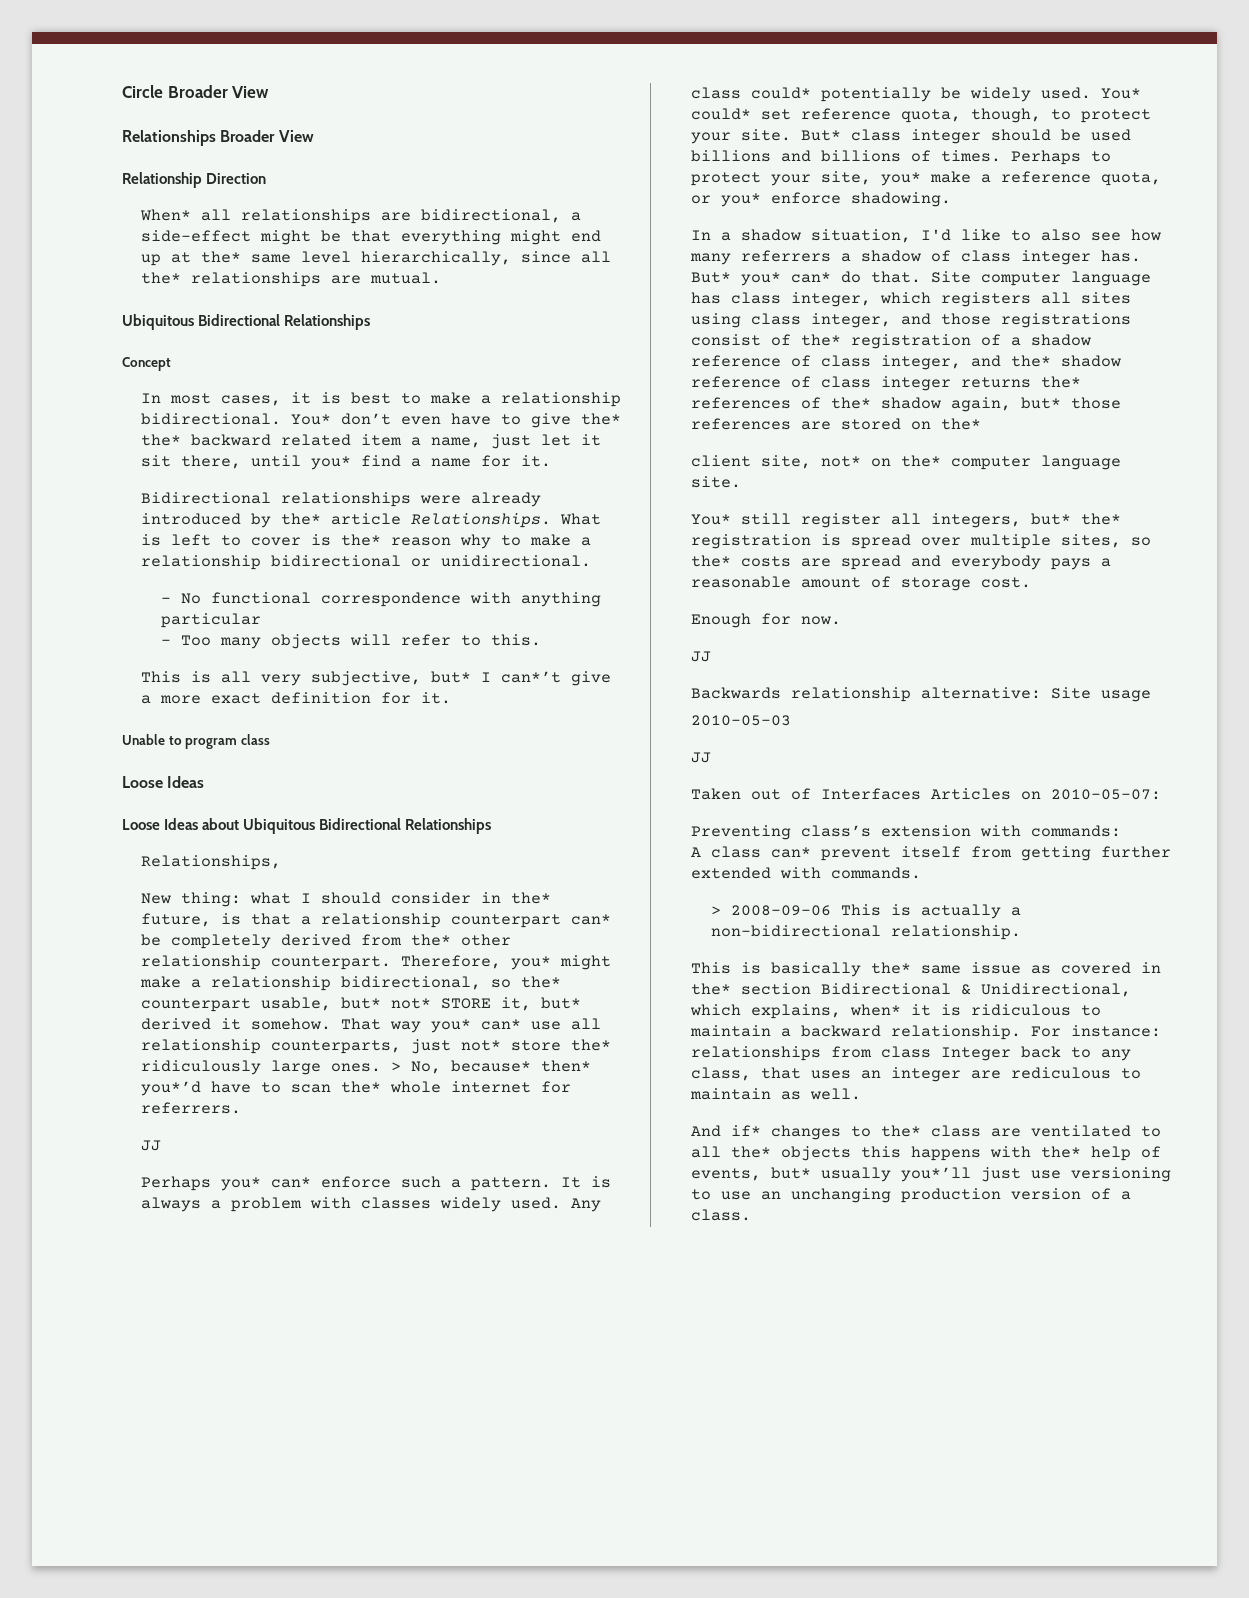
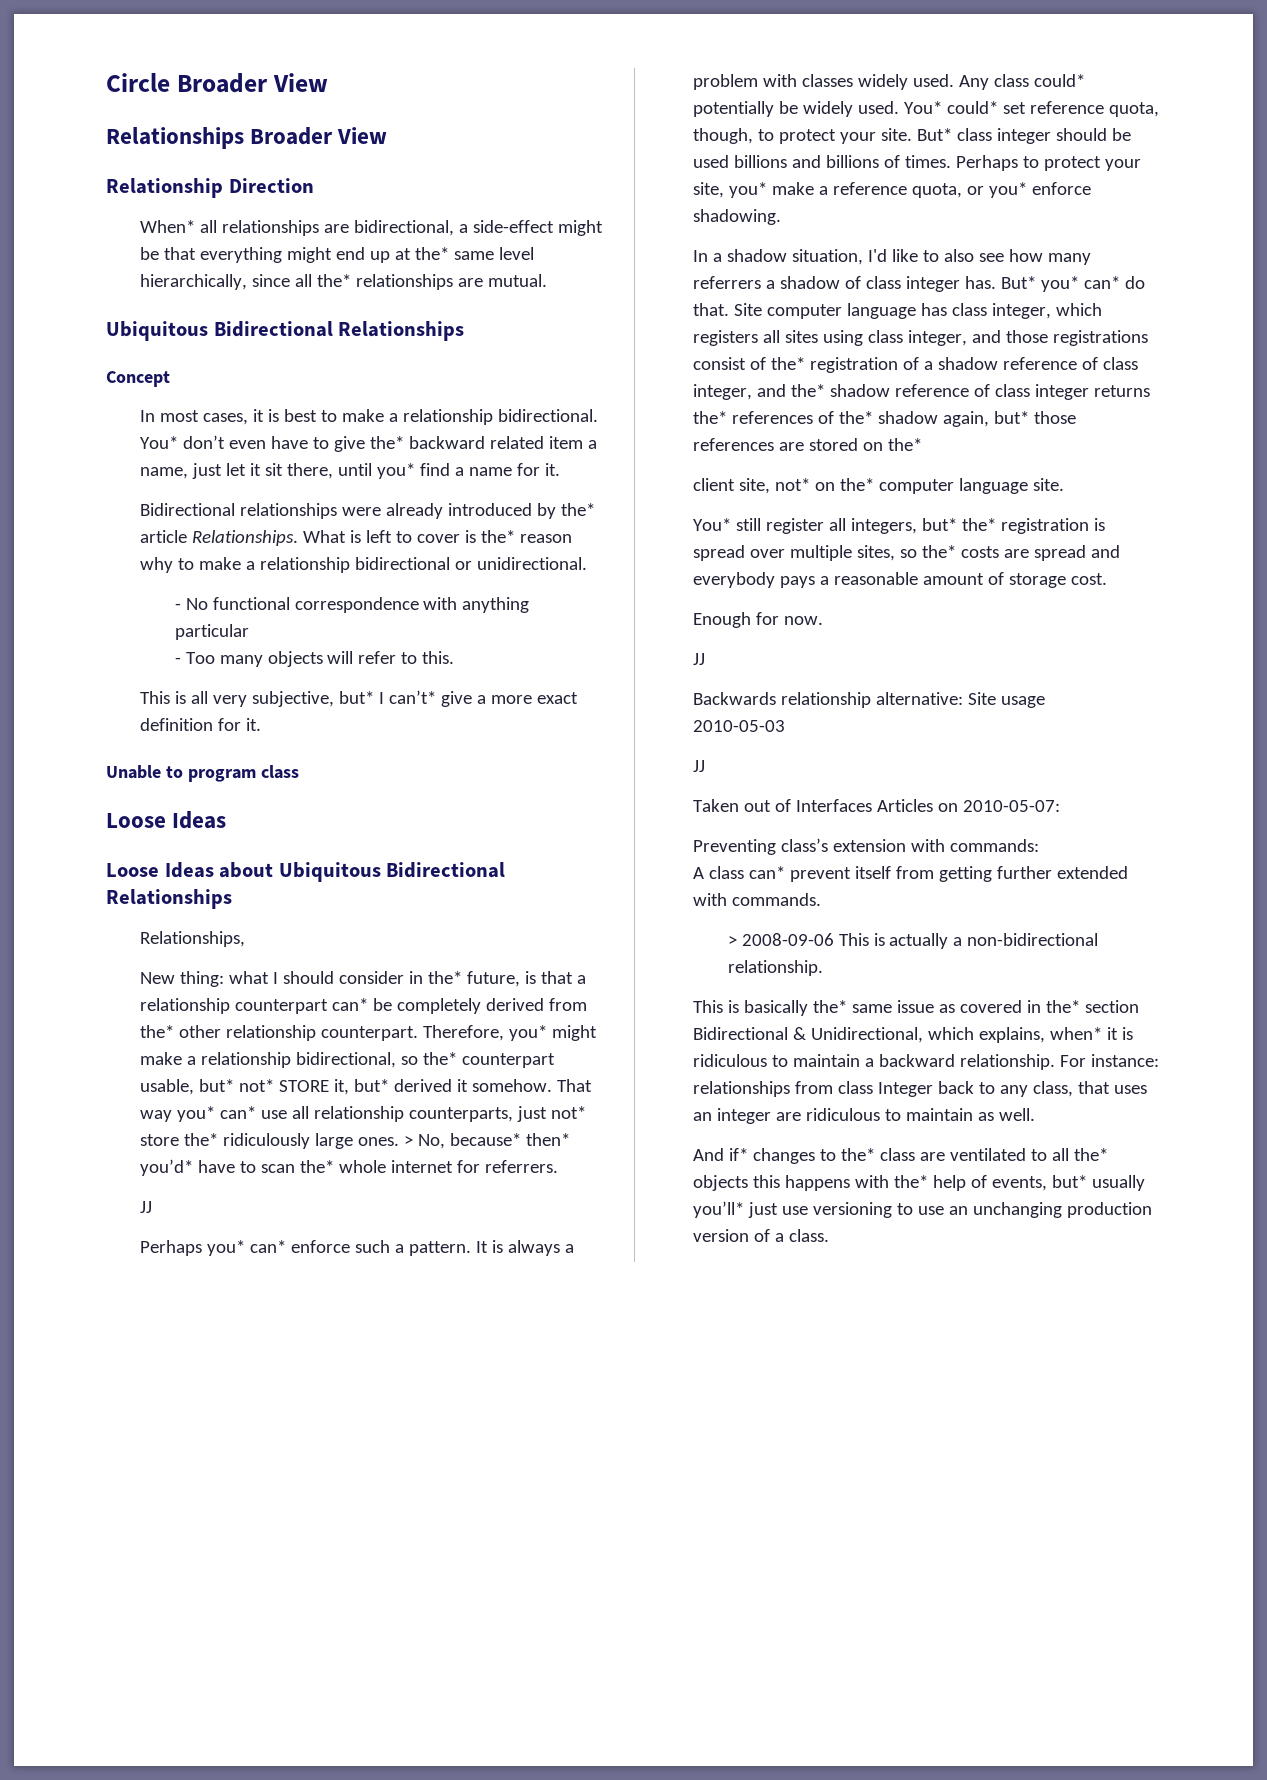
- You* don’t even have to give the* the* backward related item a name, just let it sit there, until you* find a name for it.
+ You* don’t even have to give the* backward related item a name, just let it sit there, until you* find a name for it.
- This is all very subjective, but* I can*’t give a more exact definition for it.
+ This is all very subjective, but* I can’t* give a more exact definition for it.
- > No, because* then* you*’d have to scan the* whole internet for referrers.
+ > No, because* then* you’d* have to scan the* whole internet for referrers.
- For instance: relationships from class Integer back to any class, that uses an integer are rediculous to maintain as well.
+ For instance: relationships from class Integer back to any class, that uses an integer are ridiculous to maintain as well.
- And if* changes to the* class are ventilated to all the* objects this happens with the* help of events, but* usually you*’ll just use versioning to use an unchanging production version of a class.
+ And if* changes to the* class are ventilated to all the* objects this happens with the* help of events, but* usually you’ll* just use versioning to use an unchanging production version of a class.

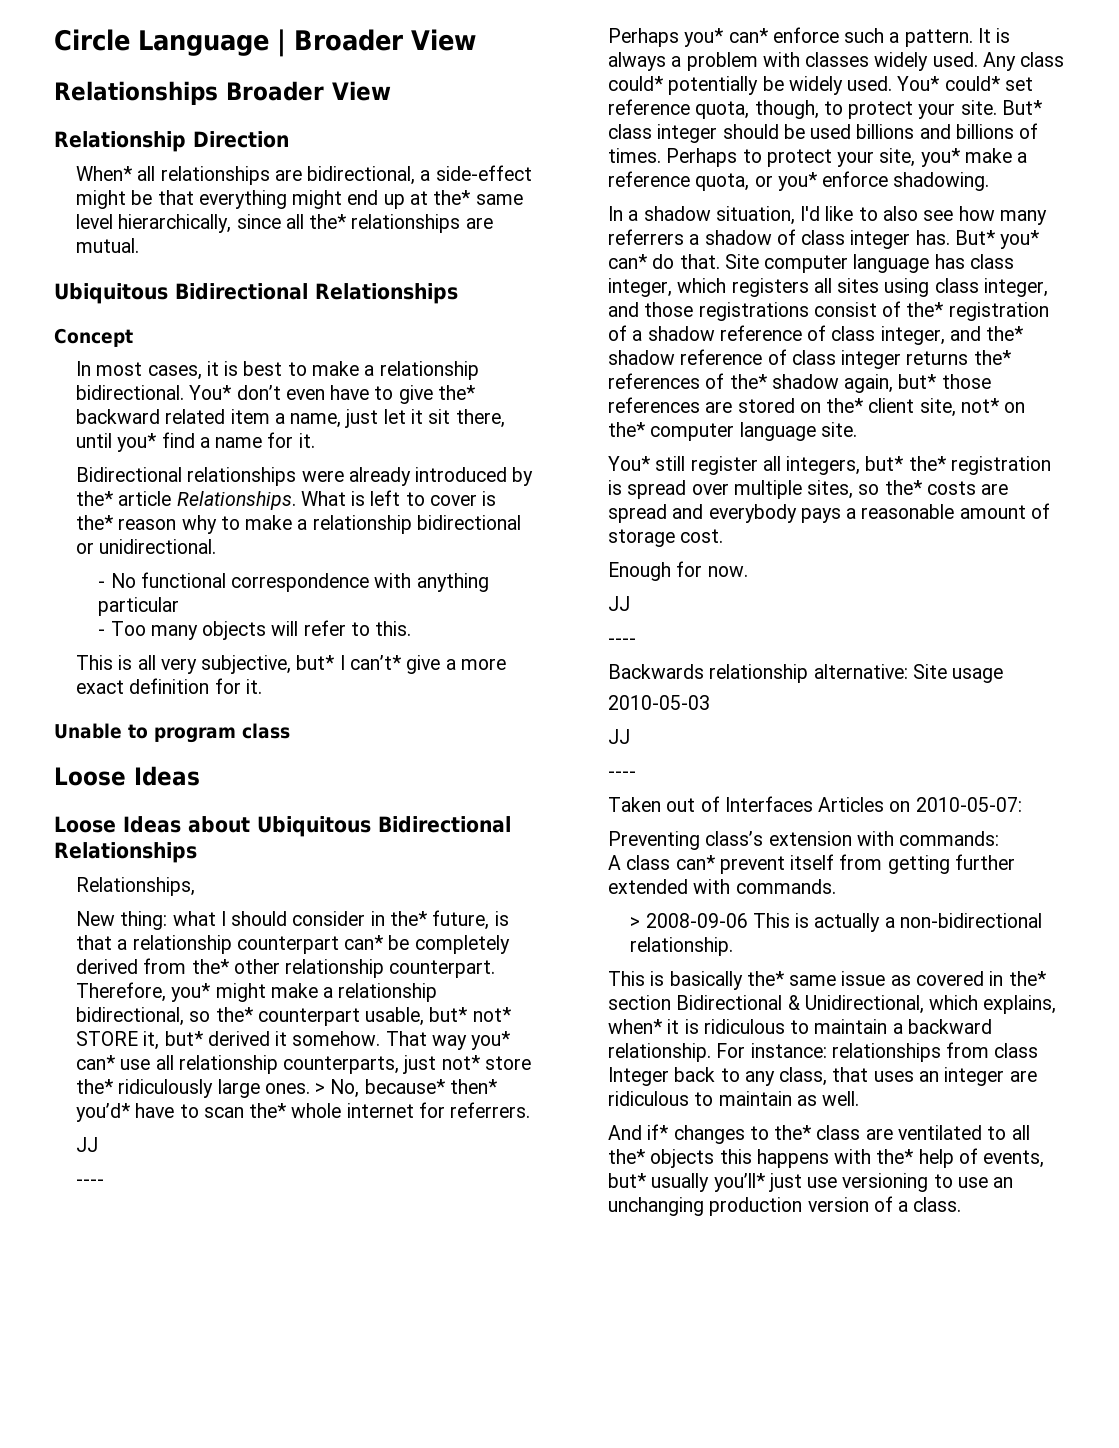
- Circle Broader View
+ Circle Language | Broader View
  > No, because* then* you’d* have to scan the* whole internet for referrers.
  JJ
+ ----
- Site computer language has class integer, which registers all sites using class integer, and those registrations consist of the* registration of a shadow reference of class integer, and the* shadow reference of class integer returns the* references of the* shadow again, but* those references are stored on the*
- client site, not* on the* computer language site.
+ Site computer language has class integer, which registers all sites using class integer, and those registrations consist of the* registration of a shadow reference of class integer, and the* shadow reference of class integer returns the* references of the* shadow again, but* those references are stored on the* client site, not* on the* computer language site.
  Enough for now.
  JJ
+ ----
  2010-05-03
  JJ
+ ----

